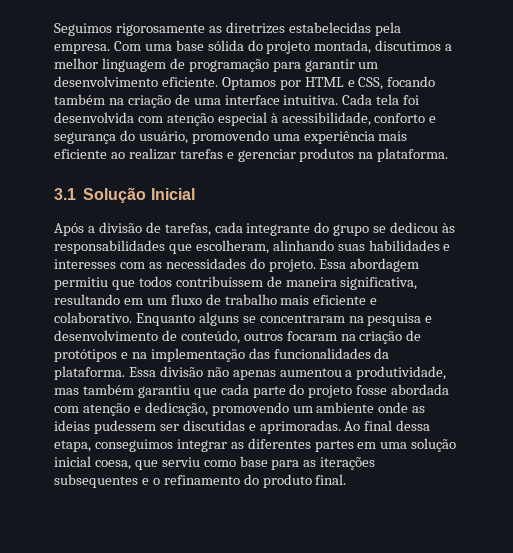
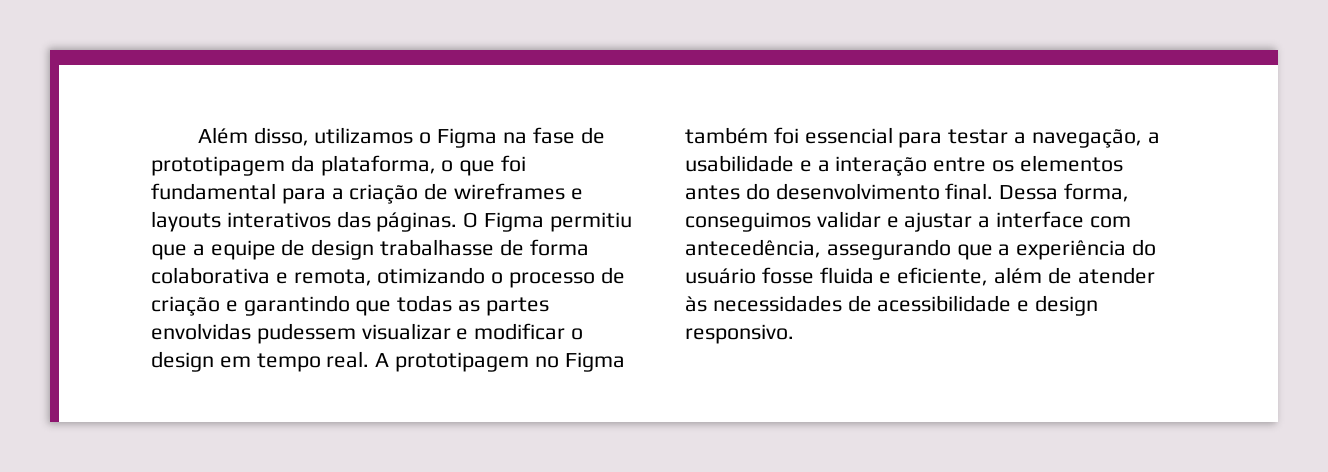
- Seguimos rigorosamente as diretrizes estabelecidas pela empresa. Com uma base sólida do projeto montada, discutimos a melhor linguagem de programação para garantir um desenvolvimento eficiente. Optamos por HTML e CSS, focando também na criação de uma interface intuitiva. Cada tela foi desenvolvida com atenção especial à acessibilidade, conforto e segurança do usuário, promovendo uma experiência mais eficiente ao realizar tarefas e gerenciar produtos na plataforma.
- 3.1 Solução Inicial
- Após a divisão de tarefas, cada integrante do grupo se dedicou às responsabilidades que escolheram, alinhando suas habilidades e interesses com as necessidades do projeto. Essa abordagem permitiu que todos contribuíssem de maneira significativa, resultando em um fluxo de trabalho mais eficiente e colaborativo. Enquanto alguns se concentraram na pesquisa e desenvolvimento de conteúdo, outros focaram na criação de protótipos e na implementação das funcionalidades da plataforma. Essa divisão não apenas aumentou a produtividade, mas também garantiu que cada parte do projeto fosse abordada com atenção e dedicação, promovendo um ambiente onde as ideias pudessem ser discutidas e aprimoradas. Ao final dessa etapa, conseguimos integrar as diferentes partes em uma solução inicial coesa, que serviu como base para as iterações subsequentes e o refinamento do produto final.
+ Além disso, utilizamos o Figma na fase de prototipagem da plataforma, o que foi fundamental para a criação de wireframes e layouts interativos das páginas. O Figma permitiu que a equipe de design trabalhasse de forma colaborativa e remota, otimizando o processo de criação e garantindo que todas as partes envolvidas pudessem visualizar e modificar o design em tempo real. A prototipagem no Figma também foi essencial para testar a navegação, a usabilidade e a interação entre os elementos antes do desenvolvimento final. Dessa forma, conseguimos validar e ajustar a interface com antecedência, assegurando que a experiência do usuário fosse fluida e eficiente, além de atender às necessidades de acessibilidade e design responsivo.

